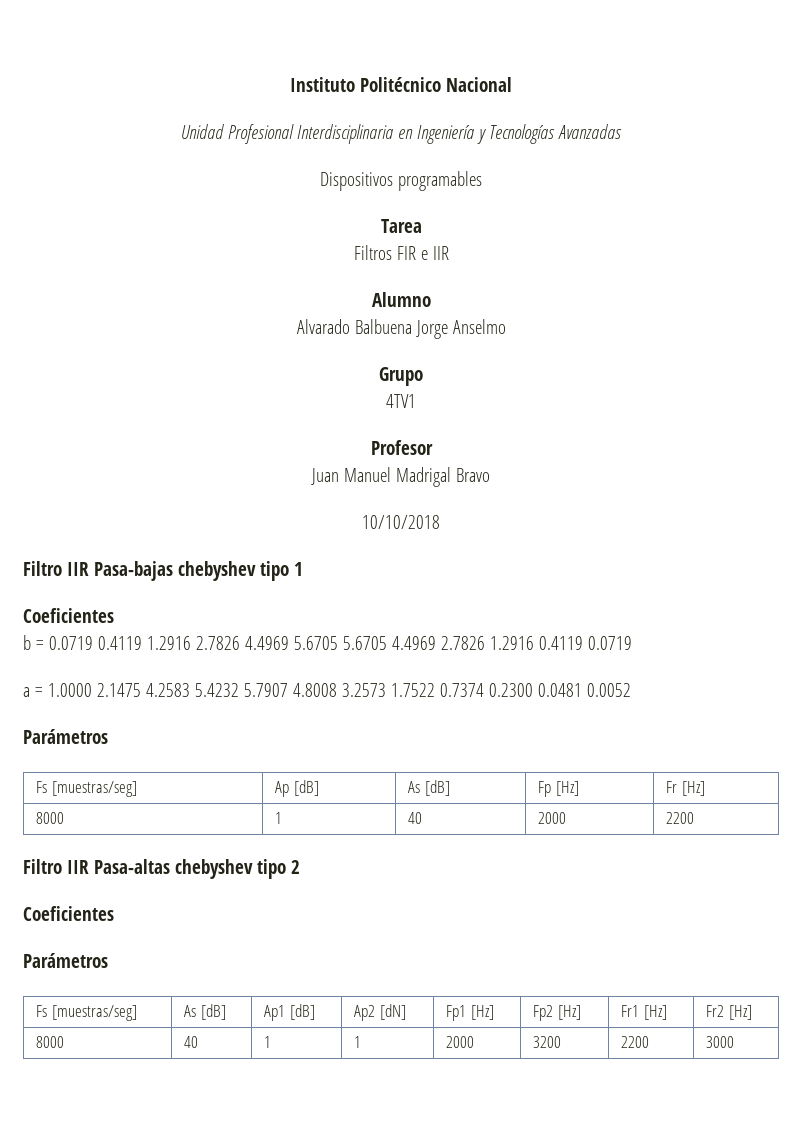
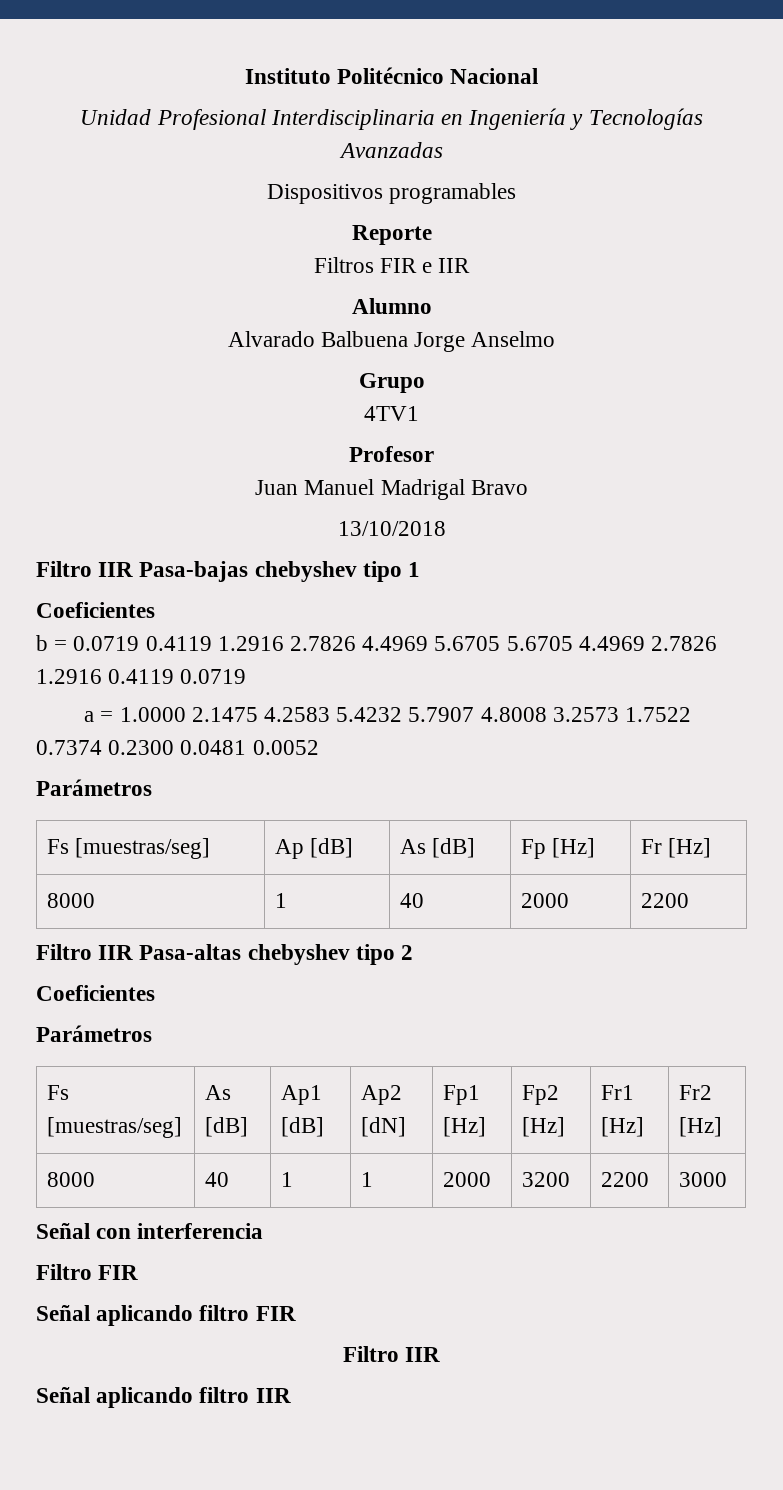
- Tarea
+ Reporte
- 10/10/2018
+ 13/10/2018
+ Señal con interferencia
+ Filtro FIR
+ Señal aplicando filtro FIR
+ Filtro IIR
+ Señal aplicando filtro IIR

